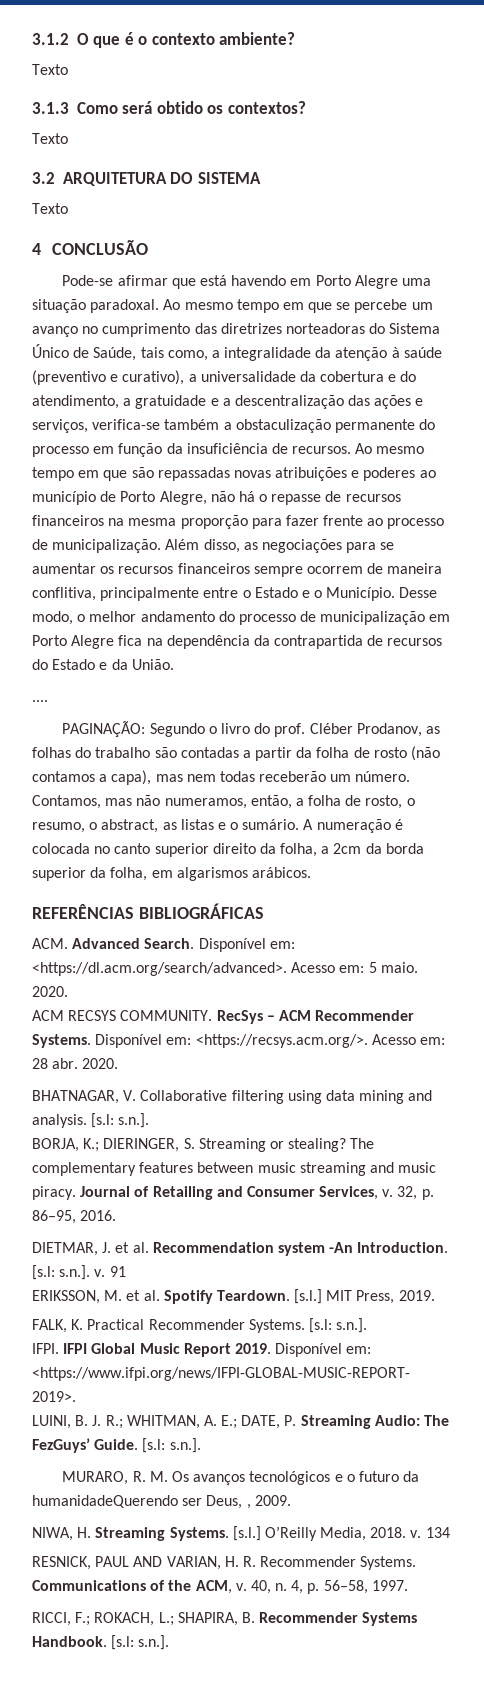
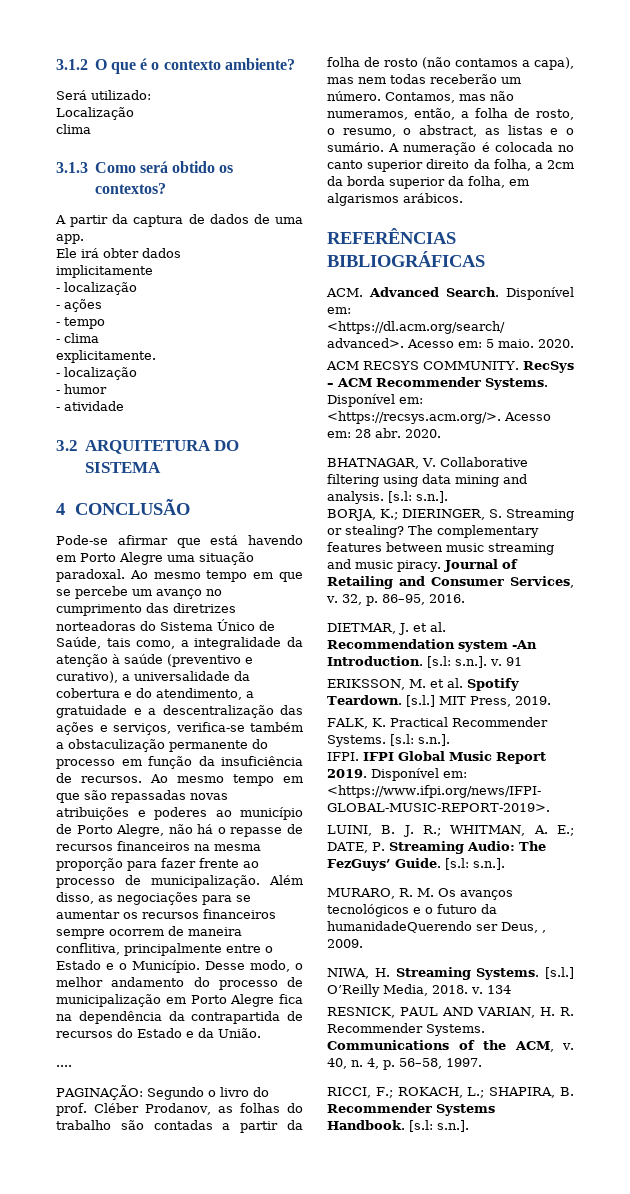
  3.1.2 O que é o contexto ambiente?
- Texto
+ Será utilizado:
+ Localização
+ clima
  3.1.3 Como será obtido os contextos?
- Texto
+ A partir da captura de dados de uma app.
+ Ele irá obter dados
+ implicitamente
+ - localização
+ - ações
+ - tempo
+ - clima
+ explicitamente.
+ - localização
+ - humor
+ - atividade
  3.2 ARQUITETURA DO SISTEMA
- Texto

